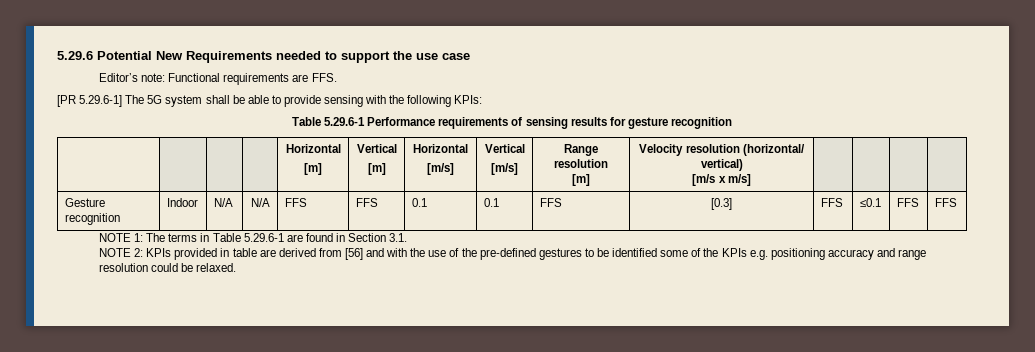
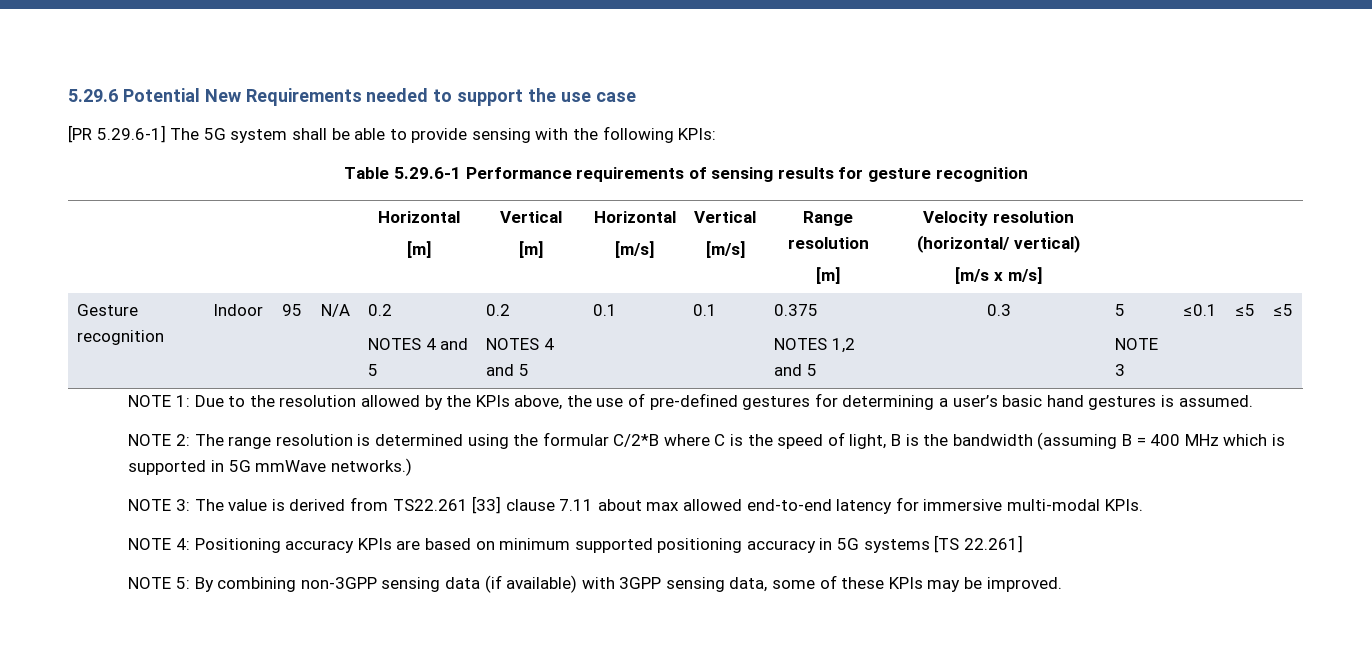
- Editor’s note: Functional requirements are FFS.
- Gesture recognition | Indoor | N/A | N/A | FFS | FFS | 0.1 | 0.1 | FFS | [0.3] | FFS | ≤0.1 | FFS | FFS
+ Gesture recognition | Indoor | 95 | N/A | 0.2
+ NOTES 4 and 5 | 0.2
+ NOTES 4 and 5 | 0.1 | 0.1 | 0.375
+ NOTES 1,2 and 5 | 0.3 | 5
+ NOTE 3 | ≤0.1 | ≤5 | ≤5
- NOTE 1: The terms in Table 5.29.6-1 are found in Section 3.1.
- NOTE 2: KPIs provided in table are derived from [56] and with the use of the pre-defined gestures to be identified some of the KPIs e.g. positioning accuracy and range resolution could be relaxed.
+ NOTE 1: Due to the resolution allowed by the KPIs above, the use of pre-defined gestures for determining a user’s basic hand gestures is assumed.
+ NOTE 2: The range resolution is determined using the formular C/2*B where C is the speed of light, B is the bandwidth (assuming B = 400 MHz which is supported in 5G mmWave networks.)
+ NOTE 3: The value is derived from TS22.261 [33] clause 7.11 about max allowed end-to-end latency for immersive multi-modal KPIs.
+ NOTE 4: Positioning accuracy KPIs are based on minimum supported positioning accuracy in 5G systems [TS 22.261]
+ NOTE 5: By combining non-3GPP sensing data (if available) with 3GPP sensing data, some of these KPIs may be improved.

